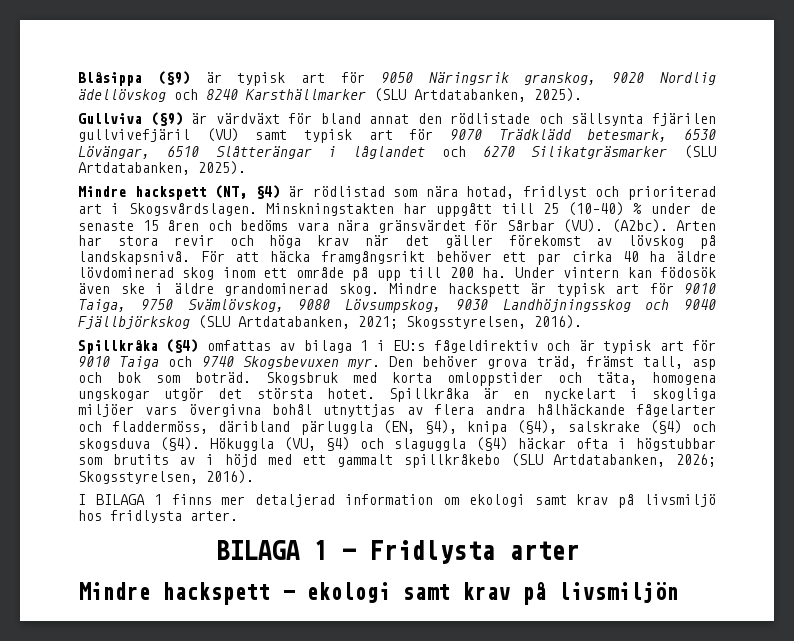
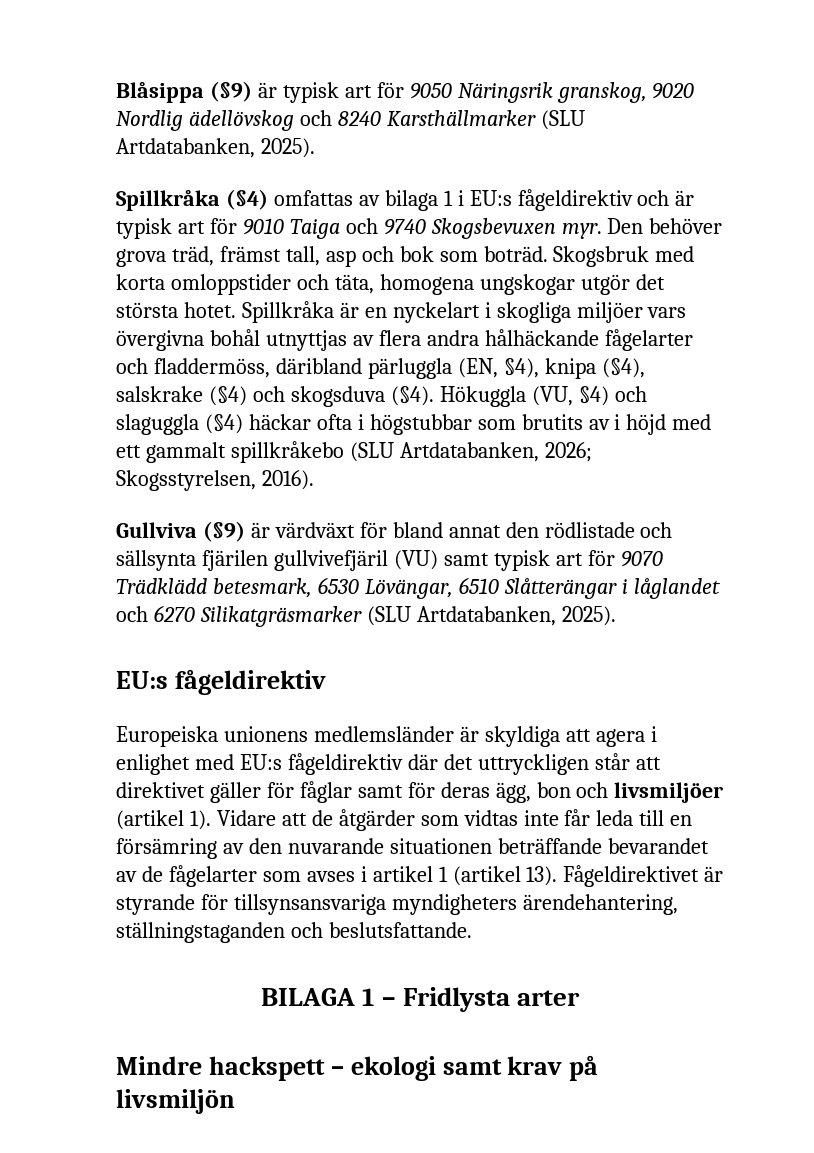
- Gullviva (§9) är värdväxt för bland annat den rödlistade och sällsynta fjärilen gullvivefjäril (VU) samt typisk art för 9070 Trädklädd betesmark, 6530 Lövängar, 6510 Slåtterängar i låglandet och 6270 Silikatgräsmarker (SLU Artdatabanken, 2025).
- Mindre hackspett (NT, §4) är rödlistad som nära hotad, fridlyst och prioriterad art i Skogsvårdslagen. Minskningstakten har uppgått till 25 (10–40) % under de senaste 15 åren och bedöms vara nära gränsvärdet för Sårbar (VU). (A2bc). Arten har stora revir och höga krav när det gäller förekomst av lövskog på landskapsnivå. För att häcka framgångsrikt behöver ett par cirka 40 ha äldre lövdominerad skog inom ett område på upp till 200 ha. Under vintern kan födosök även ske i äldre grandominerad skog. Mindre hackspett är typisk art för 9010 Taiga, 9750 Svämlövskog, 9080 Lövsumpskog, 9030 Landhöjningsskog och 9040 Fjällbjörkskog (SLU Artdatabanken, 2021; Skogsstyrelsen, 2016).
- I BILAGA 1 finns mer detaljerad information om ekologi samt krav på livsmiljö hos fridlysta arter.
+ Gullviva (§9) är värdväxt för bland annat den rödlistade och sällsynta fjärilen gullvivefjäril (VU) samt typisk art för 9070 Trädklädd betesmark, 6530 Lövängar, 6510 Slåtterängar i låglandet och 6270 Silikatgräsmarker (SLU Artdatabanken, 2025).
+ EU:s fågeldirektiv
+ Europeiska unionens medlemsländer är skyldiga att agera i enlighet med EU:s fågeldirektiv där det uttryckligen står att direktivet gäller för fåglar samt för deras ägg, bon och livsmiljöer (artikel 1). Vidare att de åtgärder som vidtas inte får leda till en försämring av den nuvarande situationen beträffande bevarandet av de fågelarter som avses i artikel 1 (artikel 13). Fågeldirektivet är styrande för tillsynsansvariga myndigheters ärendehantering, ställningstaganden och beslutsfattande.

